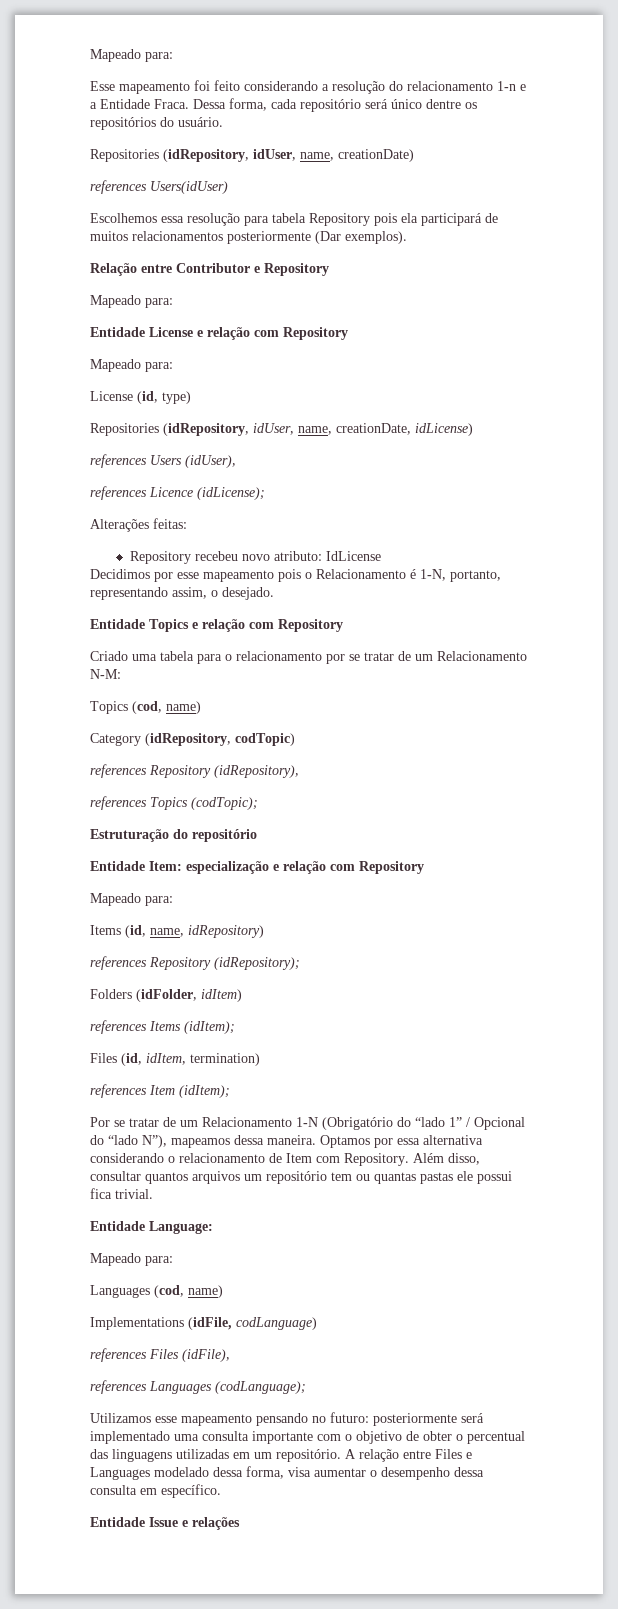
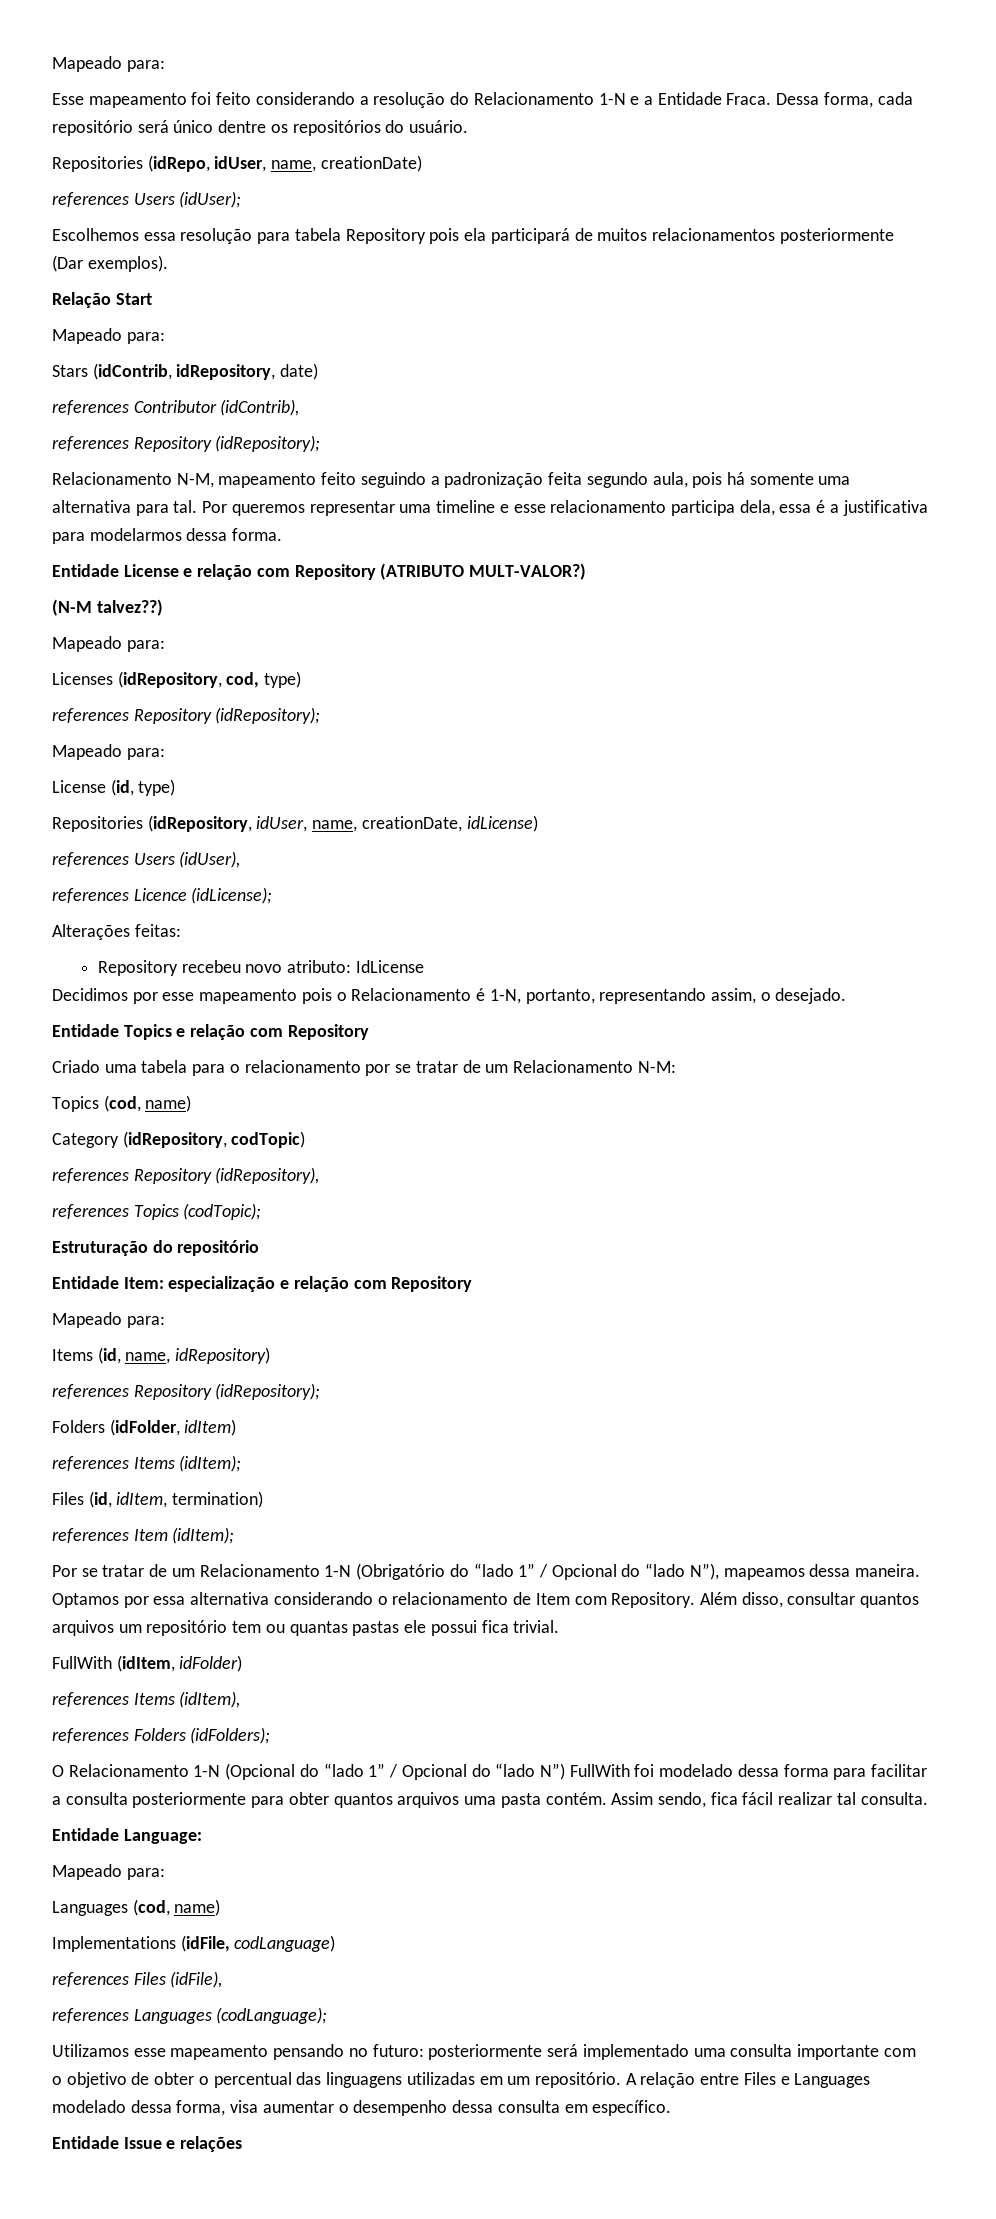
- Esse mapeamento foi feito considerando a resolução do relacionamento 1-n e a Entidade Fraca.
+ Esse mapeamento foi feito considerando a resolução do Relacionamento 1-N e a Entidade Fraca.
- Repositories (idRepository, idUser, name, creationDate)
+ Repositories (idRepo, idUser, name, creationDate)
- references Users(idUser)
+ references Users (idUser);
- Relação entre Contributor e Repository
+ Relação Start
  Mapeado para:
+ Stars (idContrib, idRepository, date)
+ references Contributor (idContrib),
+ references Repository (idRepository);
+ Relacionamento N-M, mapeamento feito seguindo a padronização feita segundo aula, pois há somente uma alternativa para tal. Por queremos representar uma timeline e esse relacionamento participa dela, essa é a justificativa para modelarmos dessa forma.
- Entidade License e relação com Repository
+ Entidade License e relação com Repository (ATRIBUTO MULT-VALOR?)
+ (N-M talvez??)
+ Mapeado para:
+ Licenses (idRepository, cod, type)
+ references Repository (idRepository);
+ FullWith (idItem, idFolder)
+ references Items (idItem),
+ references Folders (idFolders);
+ O Relacionamento 1-N (Opcional do “lado 1” / Opcional do “lado N”) FullWith foi modelado dessa forma para facilitar a consulta posteriormente para obter quantos arquivos uma pasta contém. Assim sendo, fica fácil realizar tal consulta.

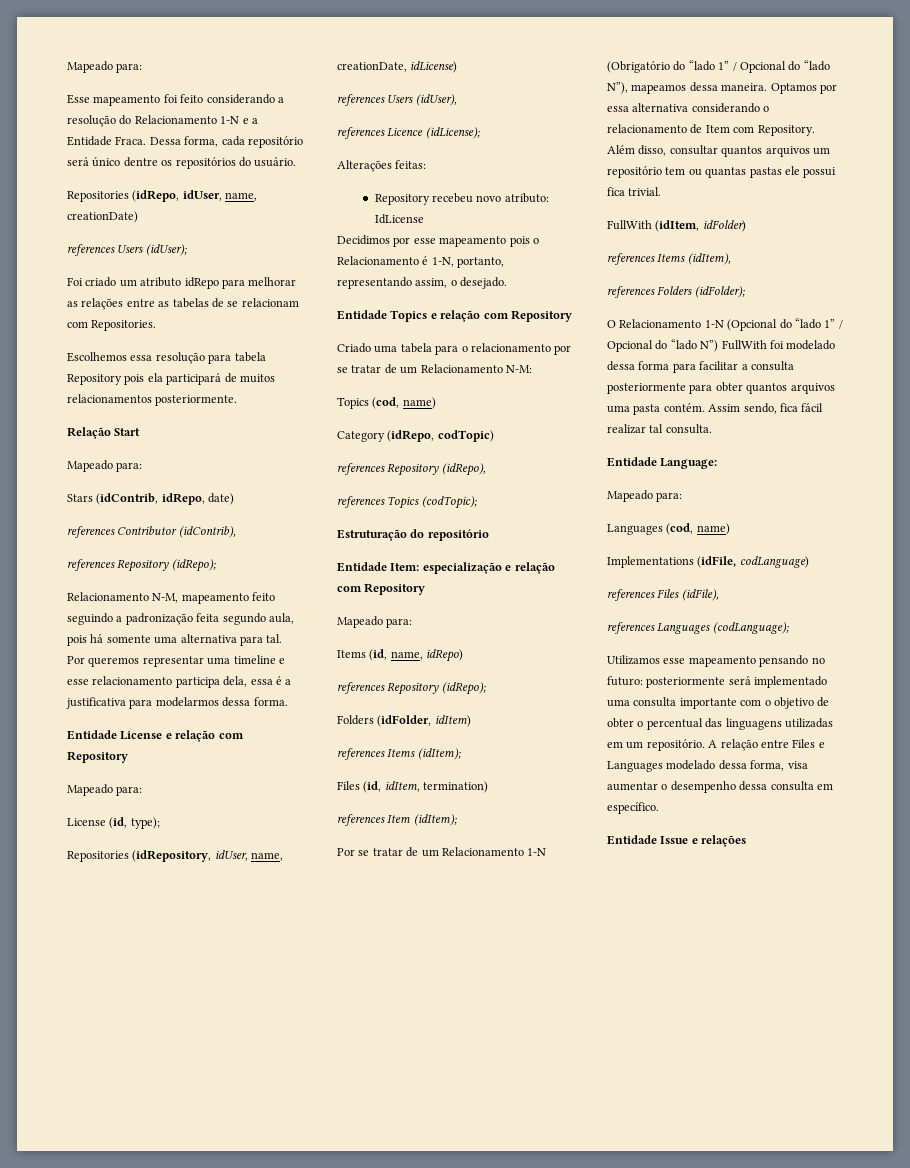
+ Foi criado um atributo idRepo para melhorar as relações entre as tabelas de se relacionam com Repositories.
- Escolhemos essa resolução para tabela Repository pois ela participará de muitos relacionamentos posteriormente (Dar exemplos).
+ Escolhemos essa resolução para tabela Repository pois ela participará de muitos relacionamentos posteriormente.
- Stars (idContrib, idRepository, date)
+ Stars (idContrib, idRepo, date)
  references Contributor (idContrib),
- references Repository (idRepository);
+ references Repository (idRepo);
- Entidade License e relação com Repository (ATRIBUTO MULT-VALOR?)
- (N-M talvez??)
- Mapeado para:
- Licenses (idRepository, cod, type)
- references Repository (idRepository);
+ Entidade License e relação com Repository
- License (id, type)
+ License (id, type);
- Category (idRepository, codTopic)
+ Category (idRepo, codTopic)
- references Repository (idRepository),
+ references Repository (idRepo),
- Items (id, name, idRepository)
- references Repository (idRepository);
+ Items (id, name, idRepo)
+ references Repository (idRepo);
- references Folders (idFolders);
+ references Folders (idFolder);

